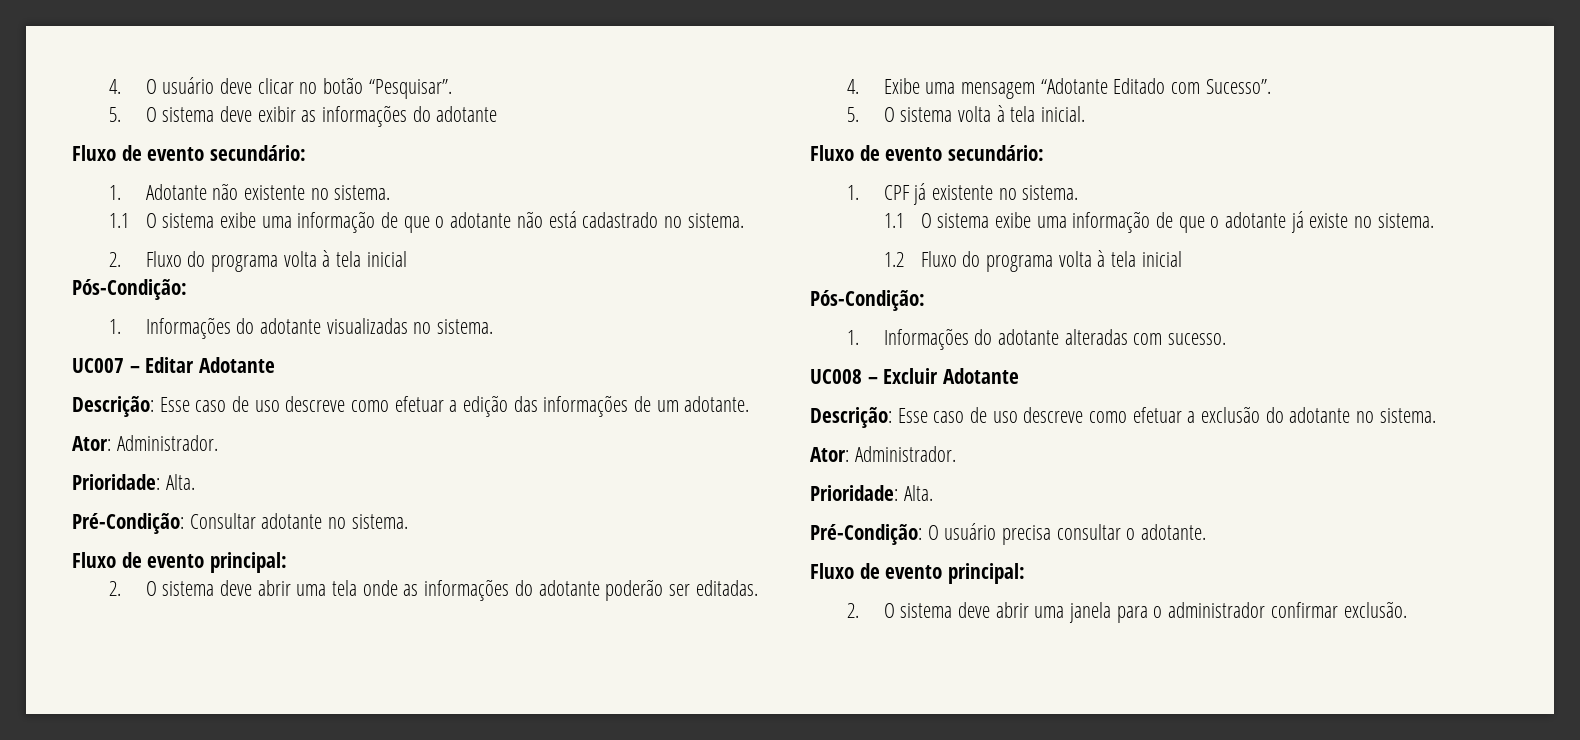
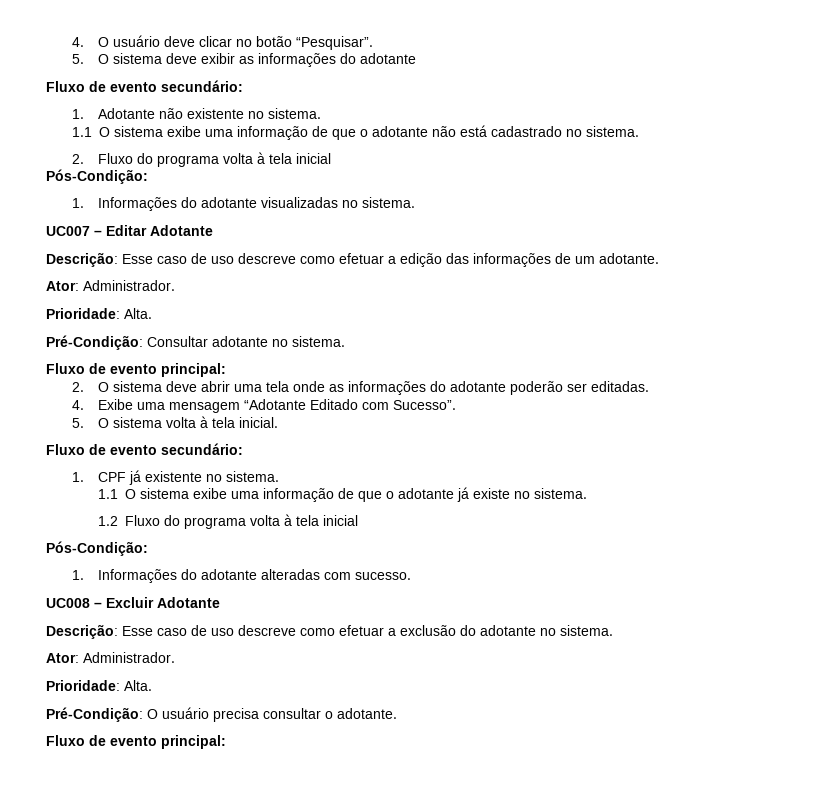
- 2. O sistema deve abrir uma janela para o administrador confirmar exclusão.

